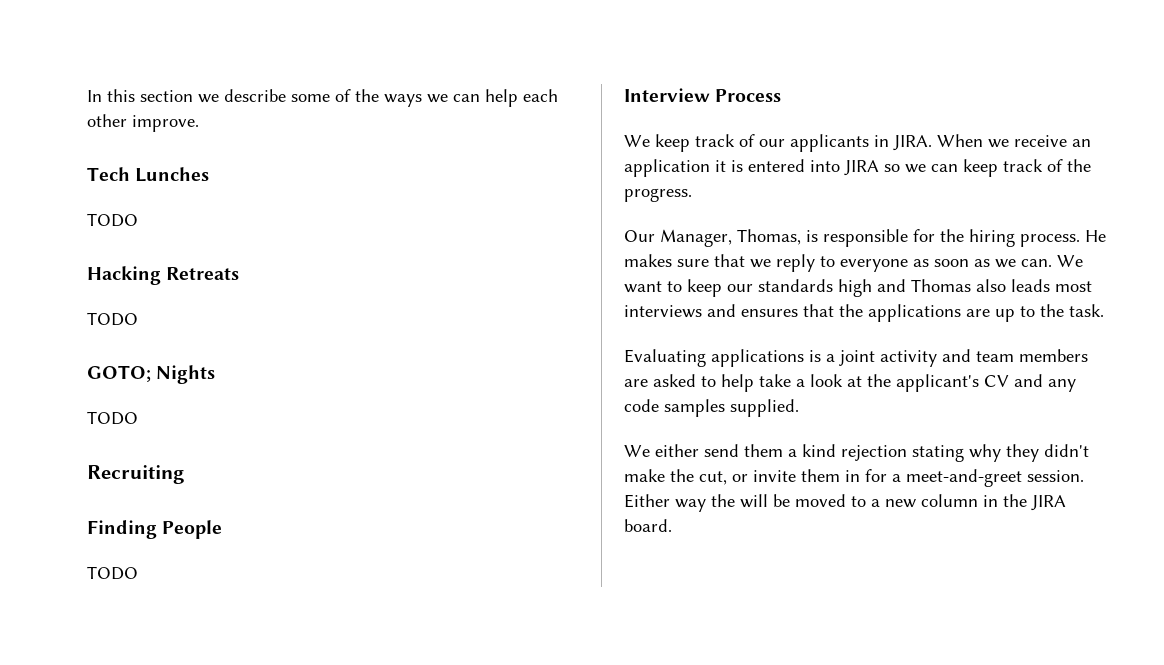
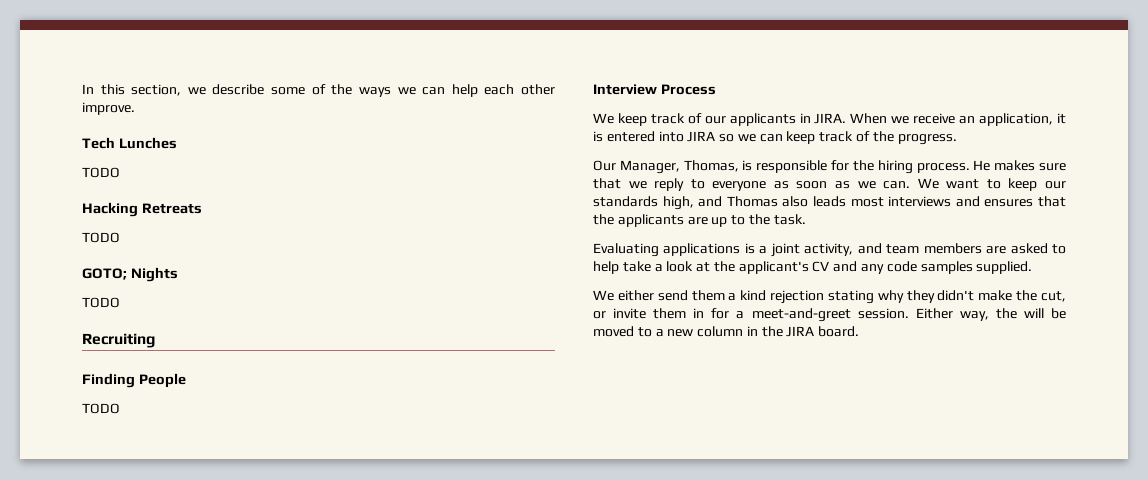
- In this section we describe some of the ways we can help each other improve.
+ In this section, we describe some of the ways we can help each other improve.
- When we receive an application it is entered into JIRA so we can keep track of the progress.
+ When we receive an application, it is entered into JIRA so we can keep track of the progress.
- We want to keep our standards high and Thomas also leads most interviews and ensures that the applications are up to the task.
+ We want to keep our standards high, and Thomas also leads most interviews and ensures that the applicants are up to the task.
- Evaluating applications is a joint activity and team members are asked to help take a look at the applicant's CV and any code samples supplied.
+ Evaluating applications is a joint activity, and team members are asked to help take a look at the applicant's CV and any code samples supplied.
- Either way the will be moved to a new column in the JIRA board.
+ Either way, the will be moved to a new column in the JIRA board.

